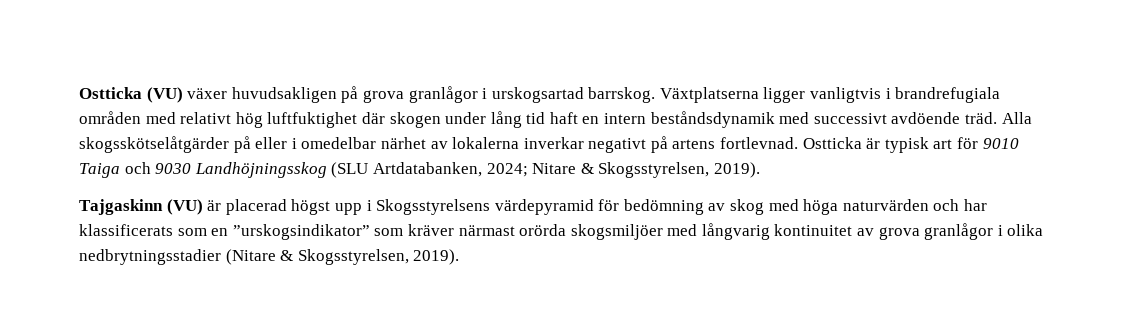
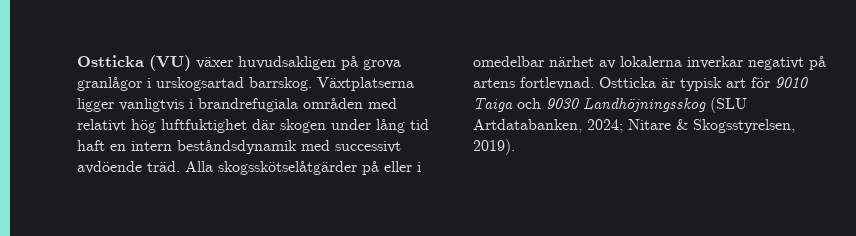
- Tajgaskinn (VU) är placerad högst upp i Skogsstyrelsens värdepyramid för bedömning av skog med höga naturvärden och har klassificerats som en ”urskogsindikator” som kräver närmast orörda skogsmiljöer med långvarig kontinuitet av grova granlågor i olika nedbrytningsstadier (Nitare & Skogsstyrelsen, 2019).

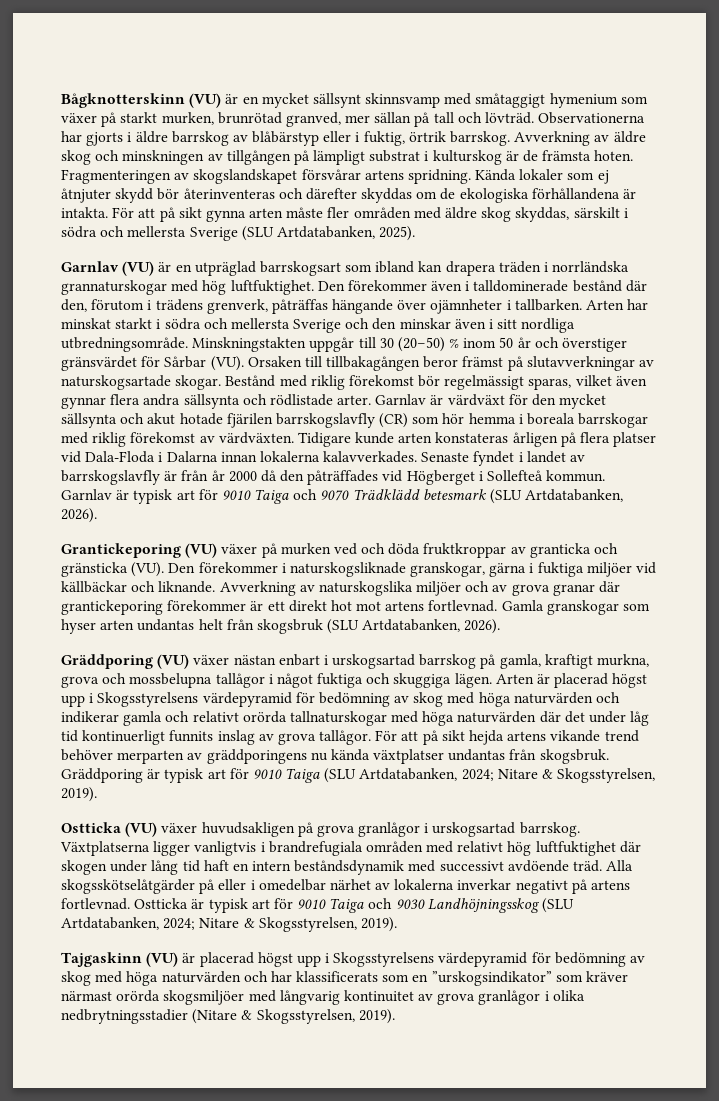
+ Bågknotterskinn (VU) är en mycket sällsynt skinnsvamp med småtaggigt hymenium som växer på starkt murken, brunrötad granved, mer sällan på tall och lövträd. Observationerna har gjorts i äldre barrskog av blåbärstyp eller i fuktig, örtrik barrskog. Avverkning av äldre skog och minskningen av tillgången på lämpligt substrat i kulturskog är de främsta hoten. Fragmenteringen av skogslandskapet försvårar artens spridning. Kända lokaler som ej åtnjuter skydd bör återinventeras och därefter skyddas om de ekologiska förhållandena är intakta. För att på sikt gynna arten måste fler områden med äldre skog skyddas, särskilt i södra och mellersta Sverige (SLU Artdatabanken, 2025).
+ Garnlav (VU) är en utpräglad barrskogsart som ibland kan drapera träden i norrländska grannaturskogar med hög luftfuktighet. Den förekommer även i talldominerade bestånd där den, förutom i trädens grenverk, påträffas hängande över ojämnheter i tallbarken. Arten har minskat starkt i södra och mellersta Sverige och den minskar även i sitt nordliga utbredningsområde. Minskningstakten uppgår till 30 (20–50) % inom 50 år och överstiger gränsvärdet för Sårbar (VU). Orsaken till tillbakagången beror främst på slutavverkningar av naturskogsartade skogar. Bestånd med riklig förekomst bör regelmässigt sparas, vilket även gynnar flera andra sällsynta och rödlistade arter. Garnlav är värdväxt för den mycket sällsynta och akut hotade fjärilen barrskogslavfly (CR) som hör hemma i boreala barrskogar med riklig förekomst av värdväxten. Tidigare kunde arten konstateras årligen på flera platser vid Dala-Floda i Dalarna innan lokalerna kalavverkades. Senaste fyndet i landet av barrskogslavfly är från år 2000 då den påträffades vid Högberget i Sollefteå kommun. Garnlav är typisk art för 9010 Taiga och 9070 Trädklädd betesmark (SLU Artdatabanken, 2026).
+ Grantickeporing (VU) växer på murken ved och döda fruktkroppar av granticka och gränsticka (VU). Den förekommer i naturskogsliknade granskogar, gärna i fuktiga miljöer vid källbäckar och liknande. Avverkning av naturskogslika miljöer och av grova granar där grantickeporing förekommer är ett direkt hot mot artens fortlevnad. Gamla granskogar som hyser arten undantas helt från skogsbruk (SLU Artdatabanken, 2026).
+ Gräddporing (VU) växer nästan enbart i urskogsartad barrskog på gamla, kraftigt murkna, grova och mossbelupna tallågor i något fuktiga och skuggiga lägen. Arten är placerad högst upp i Skogsstyrelsens värdepyramid för bedömning av skog med höga naturvärden och indikerar gamla och relativt orörda tallnaturskogar med höga naturvärden där det under låg tid kontinuerligt funnits inslag av grova tallågor. För att på sikt hejda artens vikande trend behöver merparten av gräddporingens nu kända växtplatser undantas från skogsbruk. Gräddporing är typisk art för 9010 Taiga (SLU Artdatabanken, 2024; Nitare & Skogsstyrelsen, 2019).
+ Tajgaskinn (VU) är placerad högst upp i Skogsstyrelsens värdepyramid för bedömning av skog med höga naturvärden och har klassificerats som en ”urskogsindikator” som kräver närmast orörda skogsmiljöer med långvarig kontinuitet av grova granlågor i olika nedbrytningsstadier (Nitare & Skogsstyrelsen, 2019).

